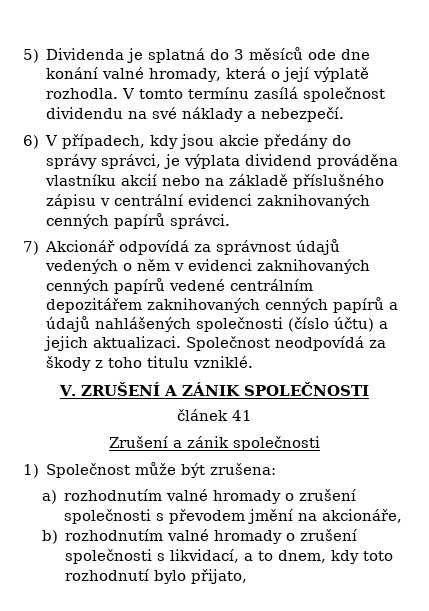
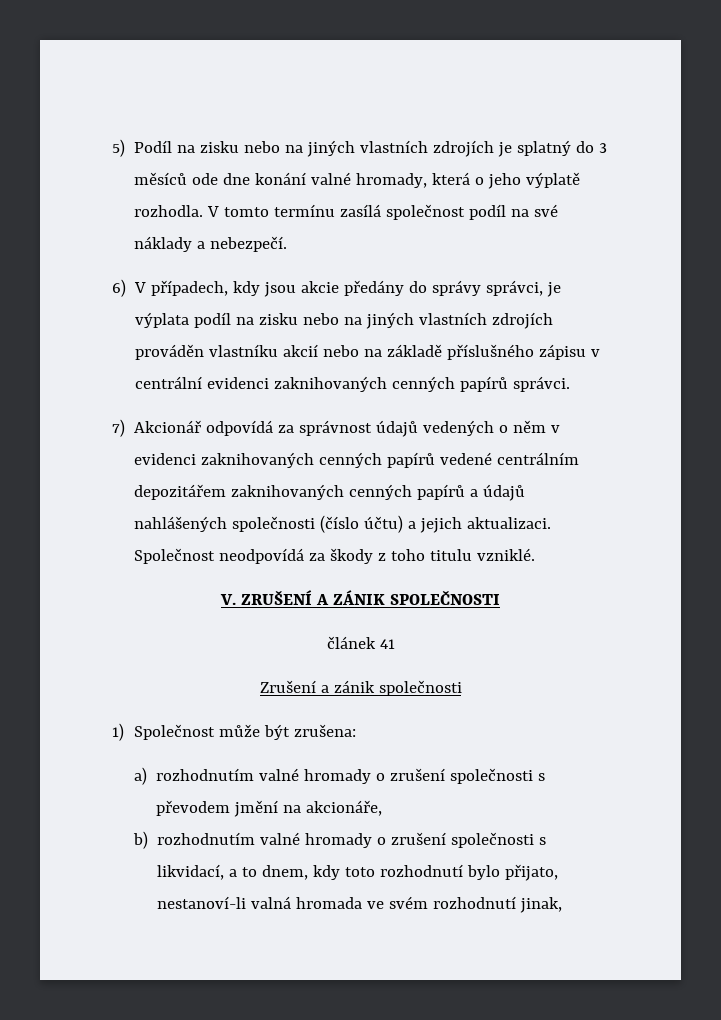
- 5) Dividenda je splatná do 3 měsíců ode dne konání valné hromady, která o její výplatě rozhodla.
+ 5) Podíl na zisku nebo na jiných vlastních zdrojích je splatný do 3 měsíců ode dne konání valné hromady, která o jeho výplatě rozhodla.
- V tomto termínu zasílá společnost dividendu na své náklady a nebezpečí.
+ V tomto termínu zasílá společnost podíl na své náklady a nebezpečí.
- 6) V případech, kdy jsou akcie předány do správy správci, je výplata dividend prováděna vlastníku akcií nebo na základě příslušného zápisu v centrální evidenci zaknihovaných cenných papírů správci.
+ 6) V případech, kdy jsou akcie předány do správy správci, je výplata podíl na zisku nebo na jiných vlastních zdrojích prováděn vlastníku akcií nebo na základě příslušného zápisu v centrální evidenci zaknihovaných cenných papírů správci.
- b) rozhodnutím valné hromady o zrušení společnosti s likvidací, a to dnem, kdy toto rozhodnutí bylo přijato,
+ b) rozhodnutím valné hromady o zrušení společnosti s likvidací, a to dnem, kdy toto rozhodnutí bylo přijato, nestanoví-li valná hromada ve svém rozhodnutí jinak,

